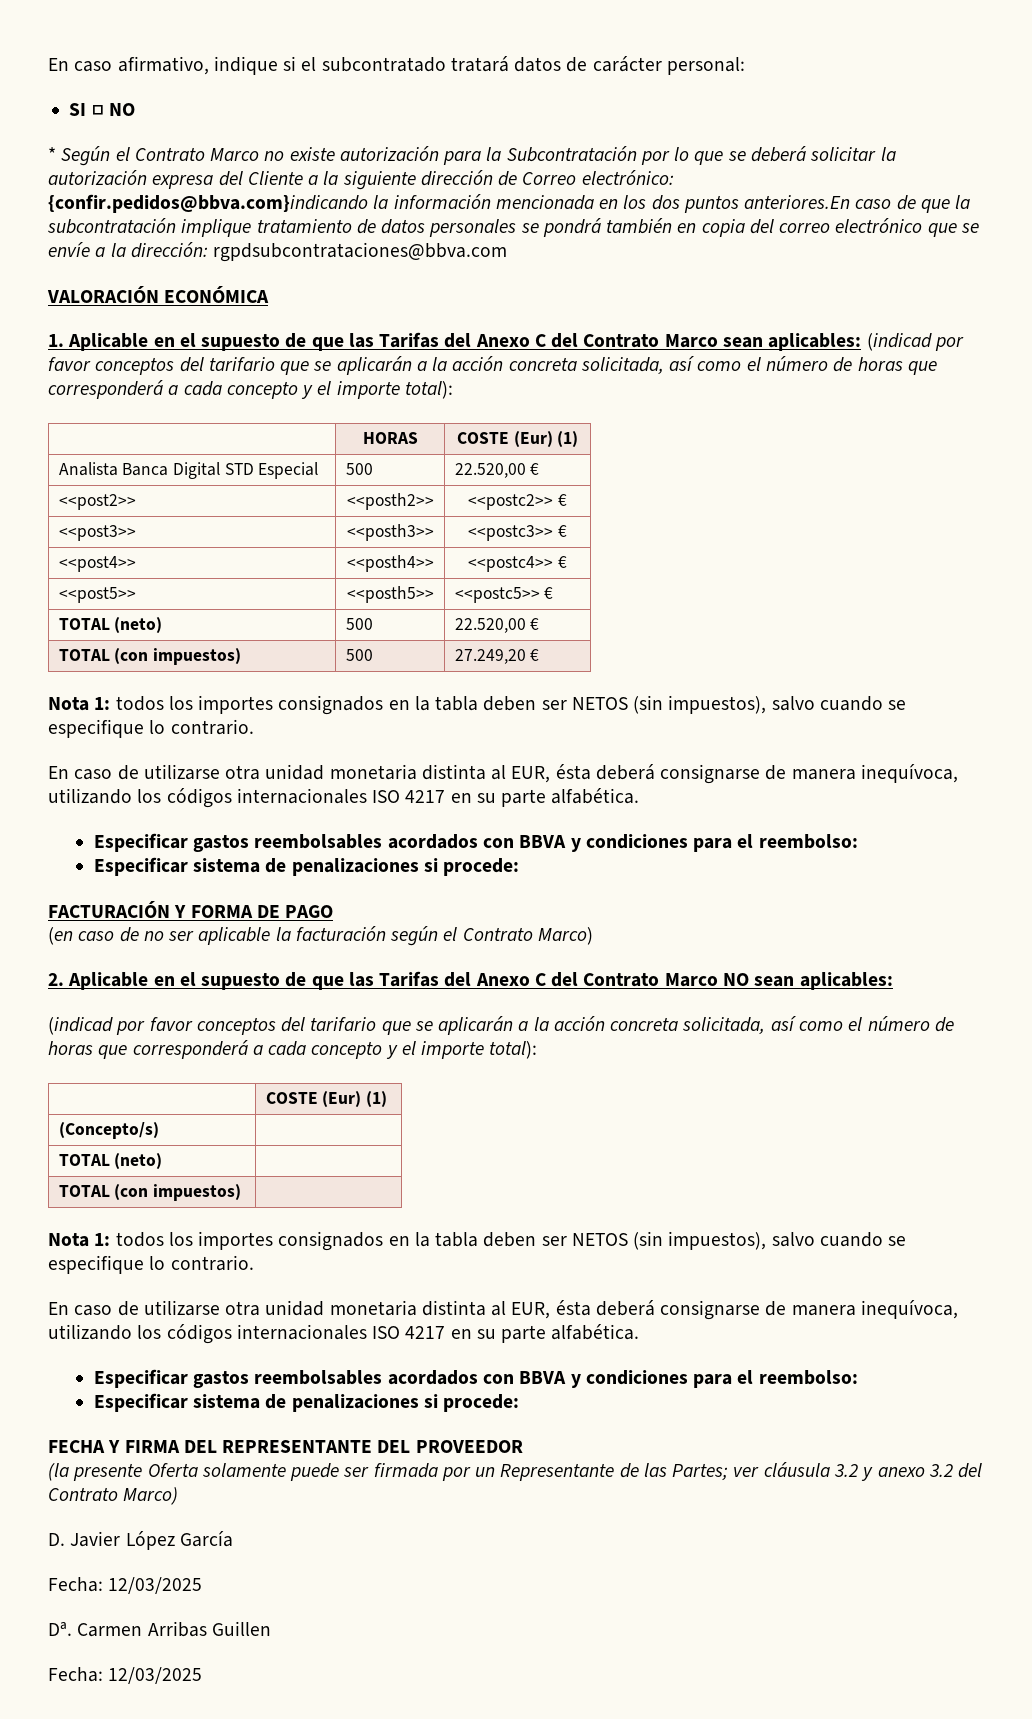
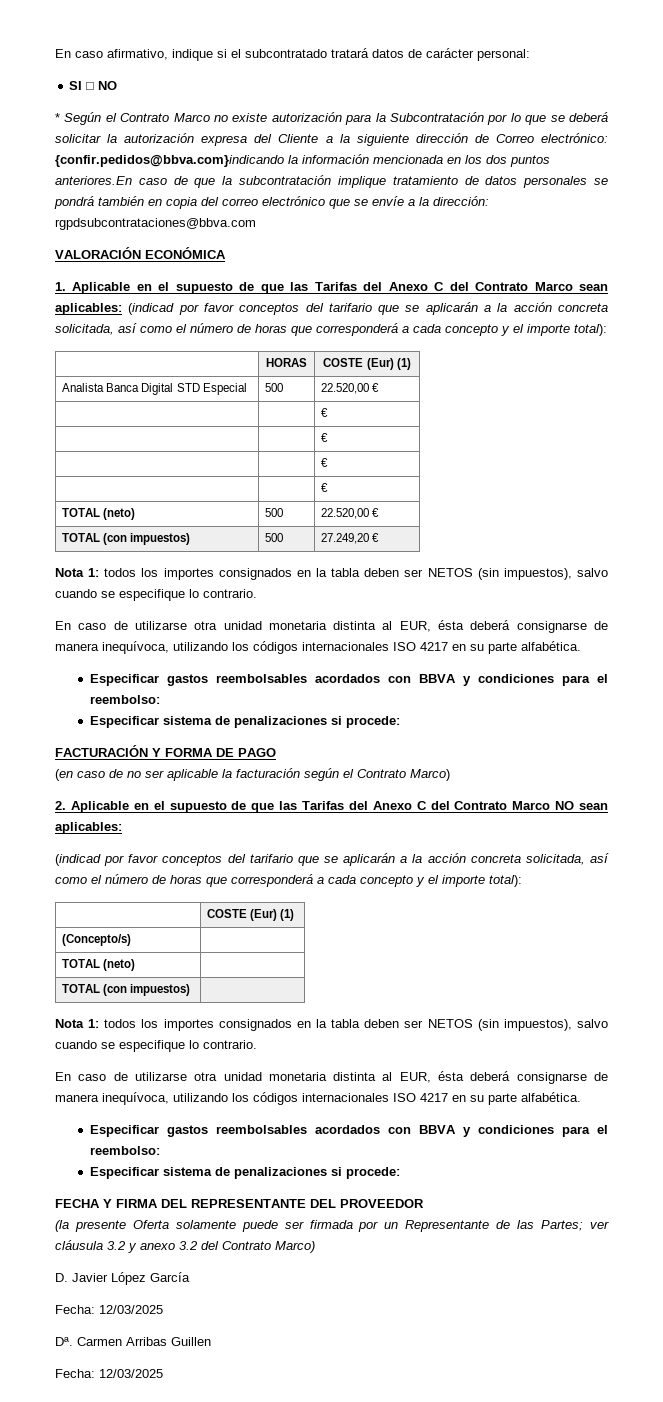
  Analista Banca Digital STD Especial | 500 | 22.520,00 €
- <<post2>> | <<posth2>> | <<postc2>> €
- <<post3>> | <<posth3>> | <<postc3>> €
- <<post4>> | <<posth4>> | <<postc4>> €
- <<post5>> | <<posth5>> | <<postc5>> €
+ | | €
+ | | €
+ | | €
+ | | €

